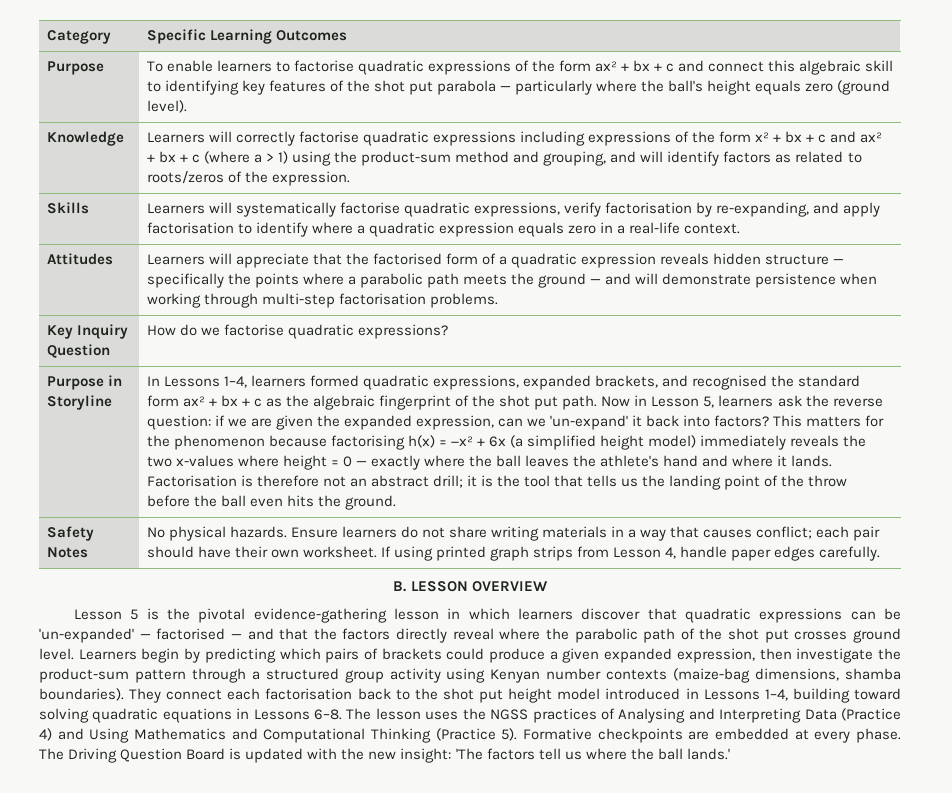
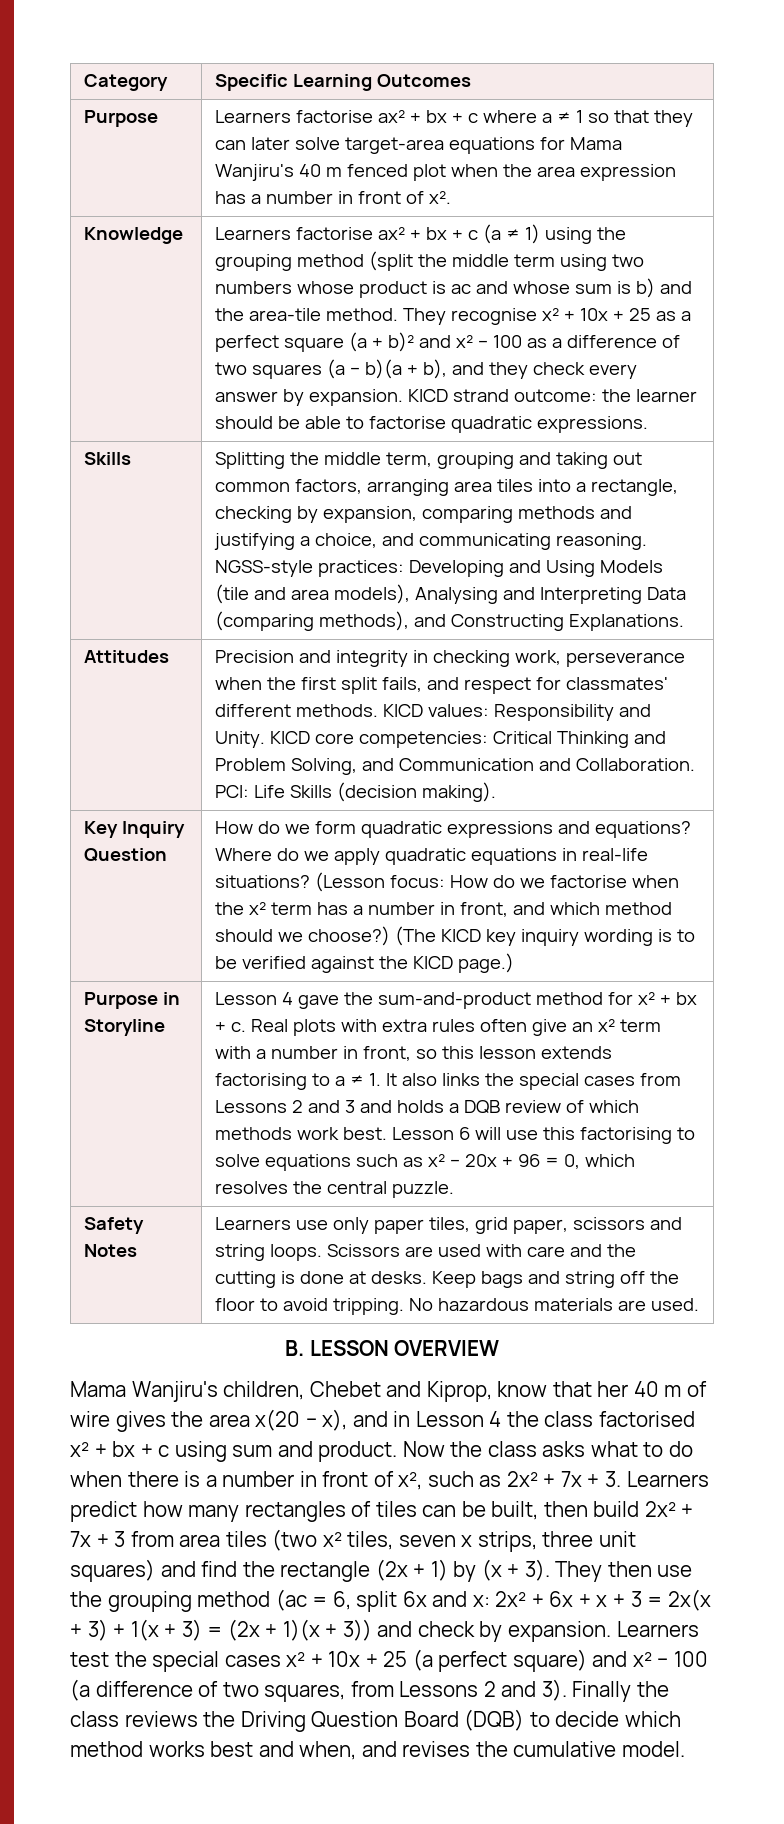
- Purpose | To enable learners to factorise quadratic expressions of the form ax² + bx + c and connect this algebraic skill to identifying key features of the shot put parabola — particularly where the ball's height equals zero (ground level).
- Knowledge | Learners will correctly factorise quadratic expressions including expressions of the form x² + bx + c and ax² + bx + c (where a > 1) using the product-sum method and grouping, and will identify factors as related to roots/zeros of the expression.
- Skills | Learners will systematically factorise quadratic expressions, verify factorisation by re-expanding, and apply factorisation to identify where a quadratic expression equals zero in a real-life context.
- Attitudes | Learners will appreciate that the factorised form of a quadratic expression reveals hidden structure — specifically the points where a parabolic path meets the ground — and will demonstrate persistence when working through multi-step factorisation problems.
+ Purpose | Learners factorise ax² + bx + c where a ≠ 1 so that they can later solve target-area equations for Mama Wanjiru's 40 m fenced plot when the area expression has a number in front of x².
+ Knowledge | Learners factorise ax² + bx + c (a ≠ 1) using the grouping method (split the middle term using two numbers whose product is ac and whose sum is b) and the area-tile method. They recognise x² + 10x + 25 as a perfect square (a + b)² and x² − 100 as a difference of two squares (a − b)(a + b), and they check every answer by expansion. KICD strand outcome: the learner should be able to factorise quadratic expressions.
+ Skills | Splitting the middle term, grouping and taking out common factors, arranging area tiles into a rectangle, checking by expansion, comparing methods and justifying a choice, and communicating reasoning. NGSS-style practices: Developing and Using Models (tile and area models), Analysing and Interpreting Data (comparing methods), and Constructing Explanations.
+ Attitudes | Precision and integrity in checking work, perseverance when the first split fails, and respect for classmates' different methods. KICD values: Responsibility and Unity. KICD core competencies: Critical Thinking and Problem Solving, and Communication and Collaboration. PCI: Life Skills (decision making).
- How do we factorise quadratic expressions?
- Purpose in Storyline | In Lessons 1–4, learners formed quadratic expressions, expanded brackets, and recognised the standard form ax² + bx + c as the algebraic fingerprint of the shot put path. Now in Lesson 5, learners ask the reverse question: if we are given the expanded expression, can we 'un-expand' it back into factors? This matters for the phenomenon because factorising h(x) = −x² + 6x (a simplified height model) immediately reveals the two x-values where height = 0 — exactly where the ball leaves the athlete's hand and where it lands. Factorisation is therefore not an abstract drill; it is the tool that tells us the landing point of the throw before the ball even hits the ground.
- Safety Notes | No physical hazards. Ensure learners do not share writing materials in a way that causes conflict; each pair should have their own worksheet. If using printed graph strips from Lesson 4, handle paper edges carefully.
+ How do we form quadratic expressions and equations? Where do we apply quadratic equations in real-life situations? (Lesson focus: How do we factorise when the x² term has a number in front, and which method should we choose?) (The KICD key inquiry wording is to be verified against the KICD page.)
+ Purpose in Storyline | Lesson 4 gave the sum-and-product method for x² + bx + c. Real plots with extra rules often give an x² term with a number in front, so this lesson extends factorising to a ≠ 1. It also links the special cases from Lessons 2 and 3 and holds a DQB review of which methods work best. Lesson 6 will use this factorising to solve equations such as x² − 20x + 96 = 0, which resolves the central puzzle.
+ Safety Notes | Learners use only paper tiles, grid paper, scissors and string loops. Scissors are used with care and the cutting is done at desks. Keep bags and string off the floor to avoid tripping. No hazardous materials are used.
  B. LESSON OVERVIEW
- Lesson 5 is the pivotal evidence-gathering lesson in which learners discover that quadratic expressions can be 'un-expanded' — factorised — and that the factors directly reveal where the parabolic path of the shot put crosses ground level. Learners begin by predicting which pairs of brackets could produce a given expanded expression, then investigate the product-sum pattern through a structured group activity using Kenyan number contexts (maize-bag dimensions, shamba boundaries). They connect each factorisation back to the shot put height model introduced in Lessons 1–4, building toward solving quadratic equations in Lessons 6–8. The lesson uses the NGSS practices of Analysing and Interpreting Data (Practice 4) and Using Mathematics and Computational Thinking (Practice 5). Formative checkpoints are embedded at every phase. The Driving Question Board is updated with the new insight: 'The factors tell us where the ball lands.'
+ Mama Wanjiru's children, Chebet and Kiprop, know that her 40 m of wire gives the area x(20 − x), and in Lesson 4 the class factorised x² + bx + c using sum and product. Now the class asks what to do when there is a number in front of x², such as 2x² + 7x + 3. Learners predict how many rectangles of tiles can be built, then build 2x² + 7x + 3 from area tiles (two x² tiles, seven x strips, three unit squares) and find the rectangle (2x + 1) by (x + 3). They then use the grouping method (ac = 6, split 6x and x: 2x² + 6x + x + 3 = 2x(x + 3) + 1(x + 3) = (2x + 1)(x + 3)) and check by expansion. Learners test the special cases x² + 10x + 25 (a perfect square) and x² − 100 (a difference of two squares, from Lessons 2 and 3). Finally the class reviews the Driving Question Board (DQB) to decide which method works best and when, and revises the cumulative model.

